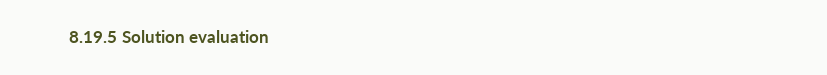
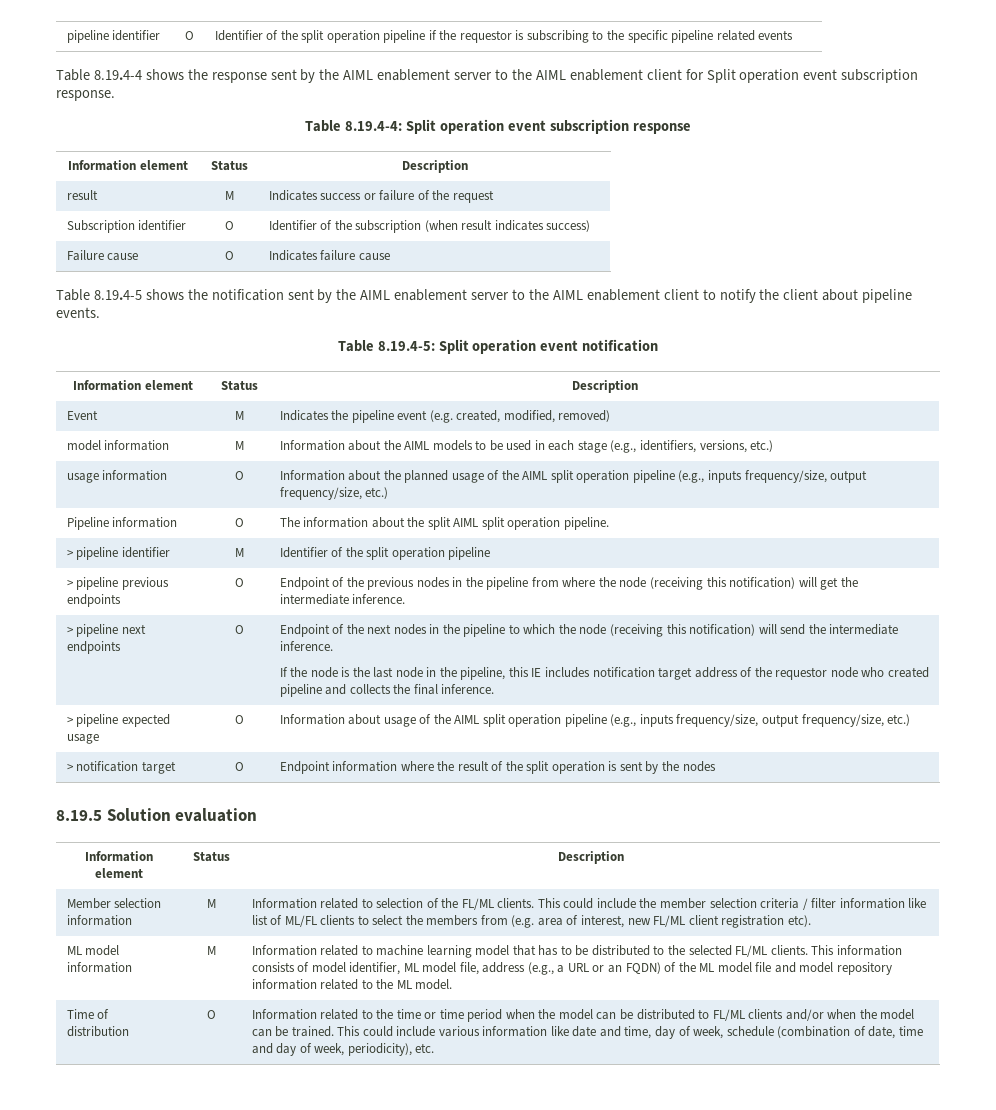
+ pipeline identifier | O | Identifier of the split operation pipeline if the requestor is subscribing to the specific pipeline related events
+ Table 8.19.4-4 shows the response sent by the AIML enablement server to the AIML enablement client for Split operation event subscription response.
+ Table 8.19.4-4: Split operation event subscription response
+ Information element | Status | Description
+ result | M | Indicates success or failure of the request
+ Subscription identifier | O | Identifier of the subscription (when result indicates success)
+ Failure cause | O | Indicates failure cause
+ Table 8.19.4-5 shows the notification sent by the AIML enablement server to the AIML enablement client to notify the client about pipeline events.
+ Table 8.19.4-5: Split operation event notification
+ Information element | Status | Description
+ Event | M | Indicates the pipeline event (e.g. created, modified, removed)
+ model information | M | Information about the AIML models to be used in each stage (e.g., identifiers, versions, etc.)
+ usage information | O | Information about the planned usage of the AIML split operation pipeline (e.g., inputs frequency/size, output frequency/size, etc.)
+ Pipeline information | O | The information about the split AIML split operation pipeline.
+ > pipeline identifier | M | Identifier of the split operation pipeline
+ > pipeline previous endpoints | O | Endpoint of the previous nodes in the pipeline from where the node (receiving this notification) will get the intermediate inference.
+ > pipeline next endpoints | O | Endpoint of the next nodes in the pipeline to which the node (receiving this notification) will send the intermediate inference.
+ If the node is the last node in the pipeline, this IE includes notification target address of the requestor node who created pipeline and collects the final inference.
+ > pipeline expected usage | O | Information about usage of the AIML split operation pipeline (e.g., inputs frequency/size, output frequency/size, etc.)
+ > notification target | O | Endpoint information where the result of the split operation is sent by the nodes
  8.19.5 Solution evaluation
+ Information element | Status | Description
+ Member selection information | M | Information related to selection of the FL/ML clients. This could include the member selection criteria / filter information like list of ML/FL clients to select the members from (e.g. area of interest, new FL/ML client registration etc).
+ ML model information | M | Information related to machine learning model that has to be distributed to the selected FL/ML clients. This information consists of model identifier, ML model file, address (e.g., a URL or an FQDN) of the ML model file and model repository information related to the ML model.
+ Time of distribution | O | Information related to the time or time period when the model can be distributed to FL/ML clients and/or when the model can be trained. This could include various information like date and time, day of week, schedule (combination of date, time and day of week, periodicity), etc.

